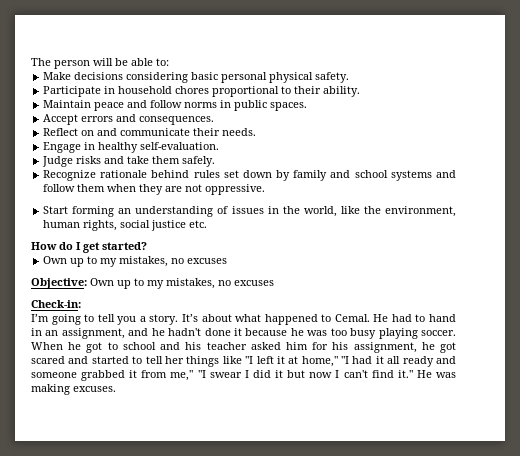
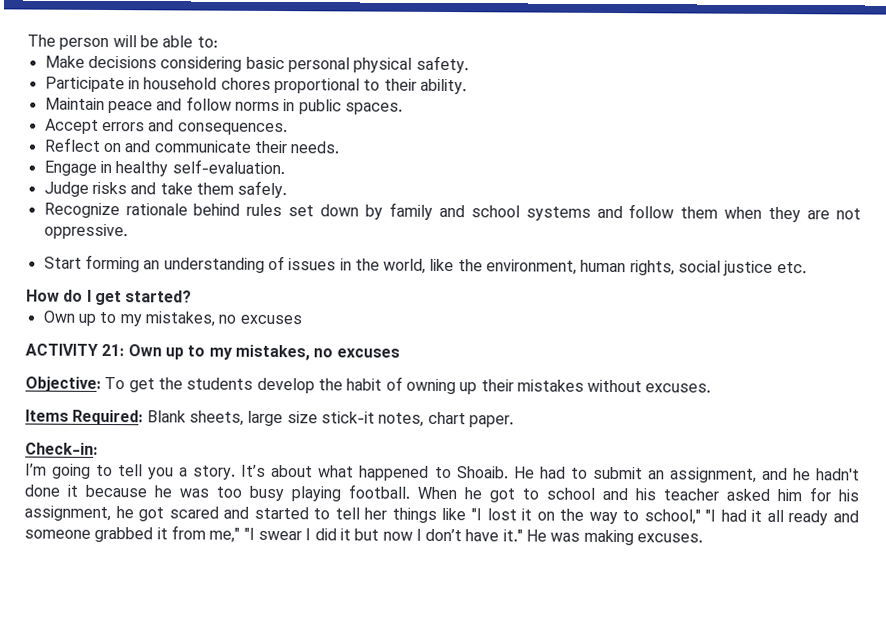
- Objective: Own up to my mistakes, no excuses
+ ACTIVITY 21: Own up to my mistakes, no excuses
+ Objective: To get the students develop the habit of owning up their mistakes without excuses.
+ Items Required: Blank sheets, large size stick-it notes, chart paper.
- It’s about what happened to Cemal.
+ It’s about what happened to Shoaib.
- He had to hand in an assignment, and he hadn't done it because he was too busy playing soccer.
+ He had to submit an assignment, and he hadn't done it because he was too busy playing football.
- When he got to school and his teacher asked him for his assignment, he got scared and started to tell her things like "I left it at home," "I had it all ready and someone grabbed it from me," "I swear I did it but now I can't find it."
+ When he got to school and his teacher asked him for his assignment, he got scared and started to tell her things like "I lost it on the way to school," "I had it all ready and someone grabbed it from me," "I swear I did it but now I don’t have it."

